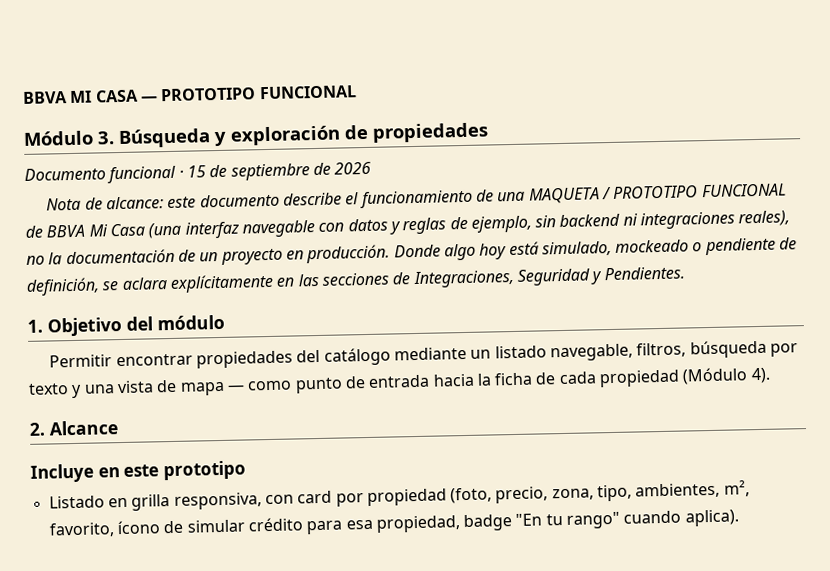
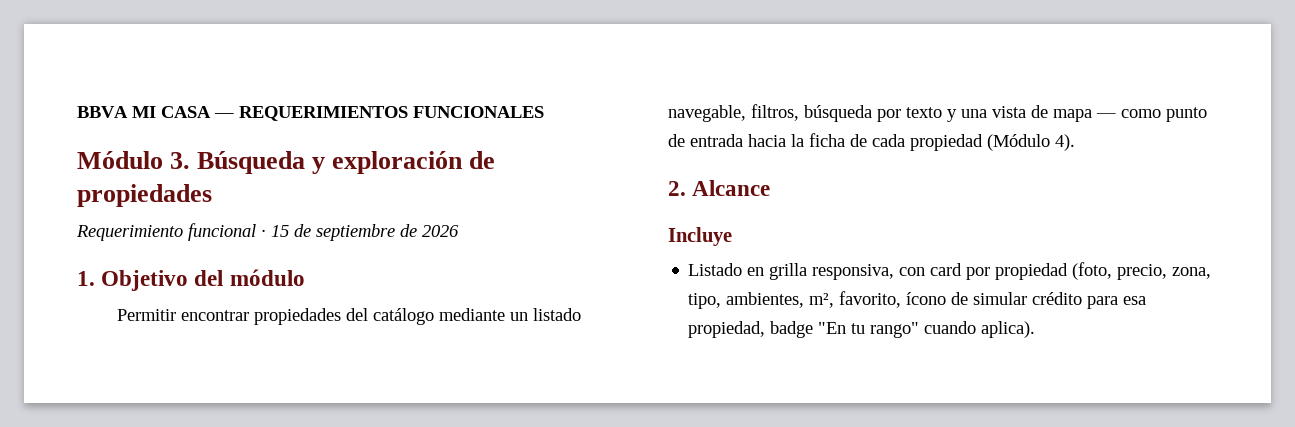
- BBVA MI CASA — PROTOTIPO FUNCIONAL
+ BBVA MI CASA — REQUERIMIENTOS FUNCIONALES
- Documento funcional · 15 de septiembre de 2026
+ Requerimiento funcional · 15 de septiembre de 2026
- Nota de alcance: este documento describe el funcionamiento de una MAQUETA / PROTOTIPO FUNCIONAL de BBVA Mi Casa (una interfaz navegable con datos y reglas de ejemplo, sin backend ni integraciones reales), no la documentación de un proyecto en producción. Donde algo hoy está simulado, mockeado o pendiente de definición, se aclara explícitamente en las secciones de Integraciones, Seguridad y Pendientes.
- Incluye en este prototipo
+ Incluye

